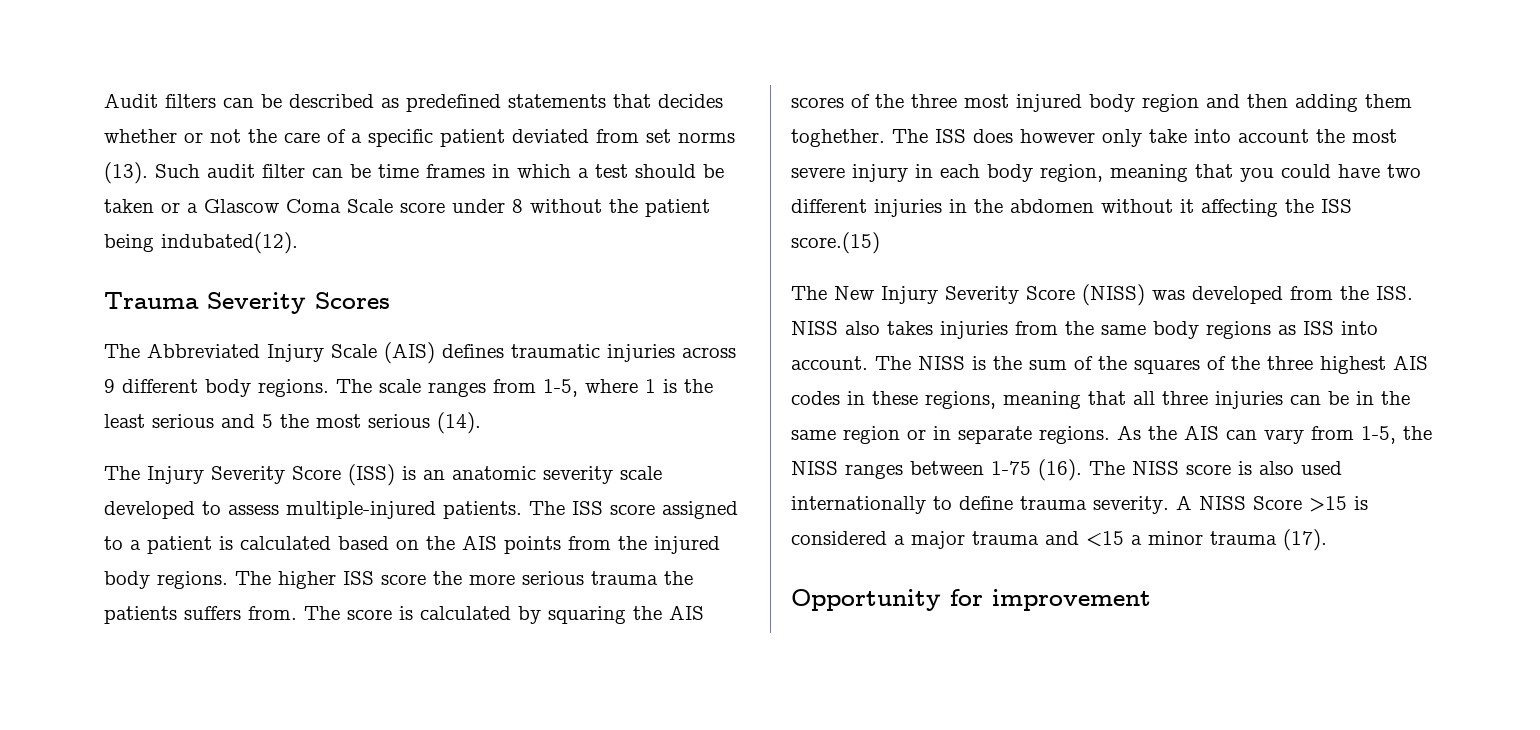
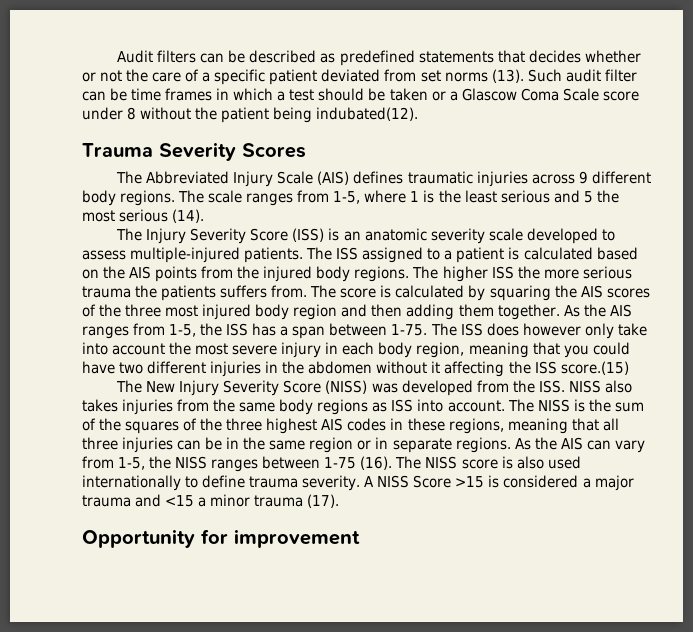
- The ISS score assigned to a patient is calculated based on the AIS points from the injured body regions.
+ The ISS assigned to a patient is calculated based on the AIS points from the injured body regions.
- The higher ISS score the more serious trauma the patients suffers from.
+ The higher ISS the more serious trauma the patients suffers from.
- The score is calculated by squaring the AIS scores of the three most injured body region and then adding them toghether.
+ The score is calculated by squaring the AIS scores of the three most injured body region and then adding them together. As the AIS ranges from 1-5, the ISS has a span between 1-75.

